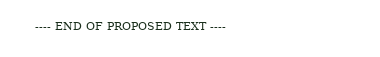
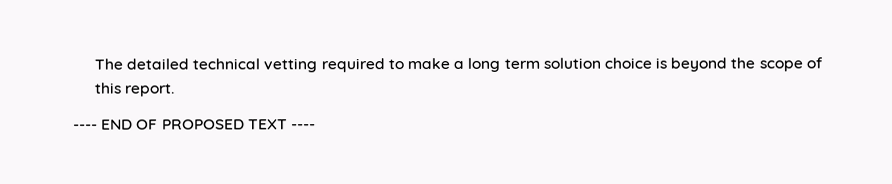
+ The detailed technical vetting required to make a long term solution choice is beyond the scope of this report.

